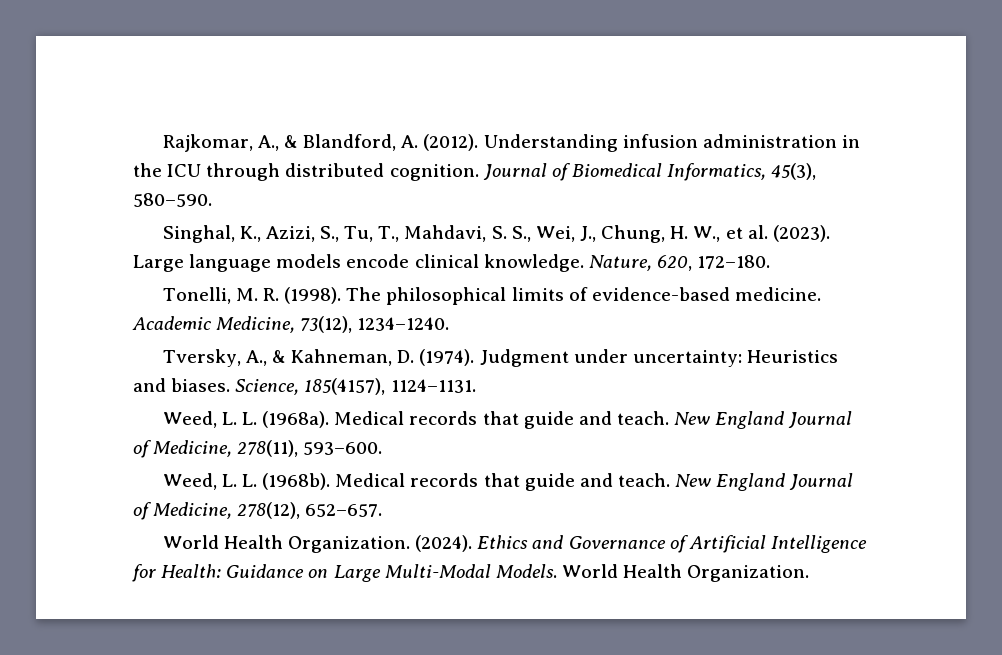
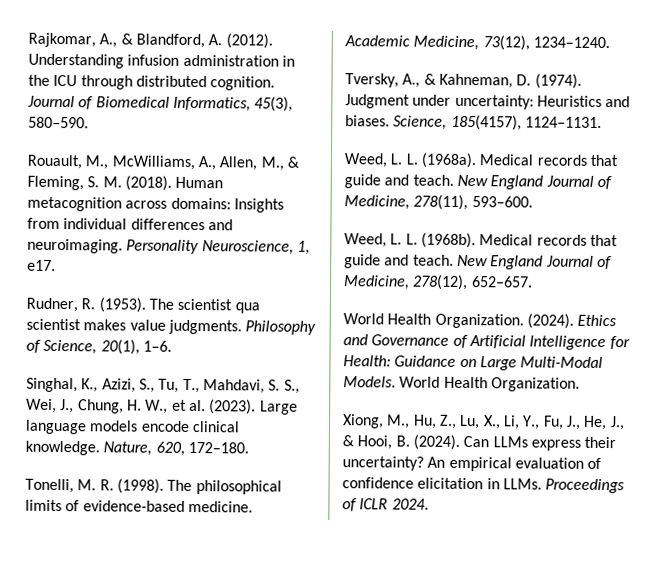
+ Rouault, M., McWilliams, A., Allen, M., & Fleming, S. M. (2018). Human metacognition across domains: Insights from individual differences and neuroimaging. Personality Neuroscience, 1, e17.
+ Rudner, R. (1953). The scientist qua scientist makes value judgments. Philosophy of Science, 20(1), 1–6.
+ Xiong, M., Hu, Z., Lu, X., Li, Y., Fu, J., He, J., & Hooi, B. (2024). Can LLMs express their uncertainty? An empirical evaluation of confidence elicitation in LLMs. Proceedings of ICLR 2024.

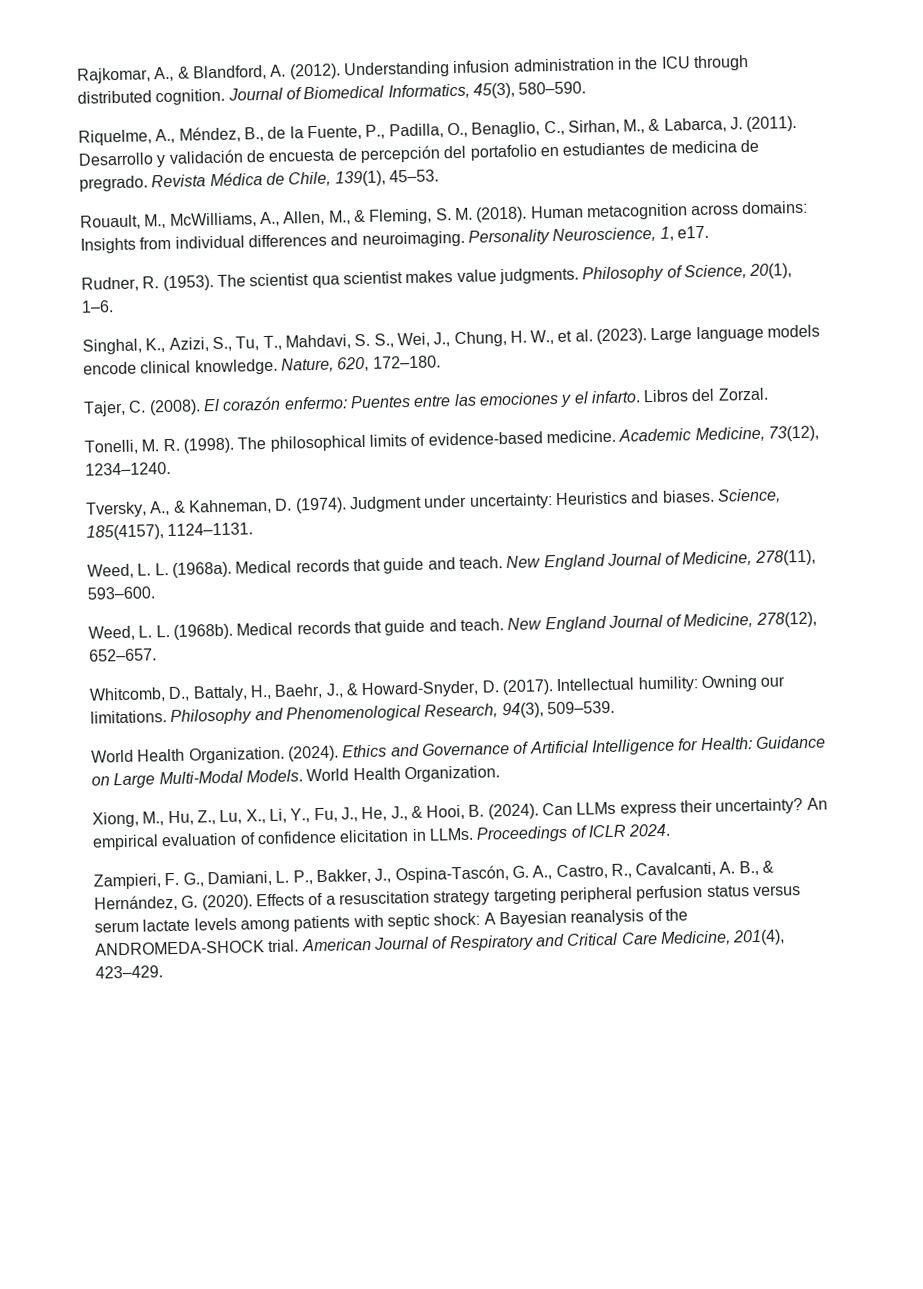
+ Riquelme, A., Méndez, B., de la Fuente, P., Padilla, O., Benaglio, C., Sirhan, M., & Labarca, J. (2011). Desarrollo y validación de encuesta de percepción del portafolio en estudiantes de medicina de pregrado. Revista Médica de Chile, 139(1), 45–53.
+ Tajer, C. (2008). El corazón enfermo: Puentes entre las emociones y el infarto. Libros del Zorzal.
+ Whitcomb, D., Battaly, H., Baehr, J., & Howard-Snyder, D. (2017). Intellectual humility: Owning our limitations. Philosophy and Phenomenological Research, 94(3), 509–539.
+ Zampieri, F. G., Damiani, L. P., Bakker, J., Ospina-Tascón, G. A., Castro, R., Cavalcanti, A. B., & Hernández, G. (2020). Effects of a resuscitation strategy targeting peripheral perfusion status versus serum lactate levels among patients with septic shock: A Bayesian reanalysis of the ANDROMEDA-SHOCK trial. American Journal of Respiratory and Critical Care Medicine, 201(4), 423–429.

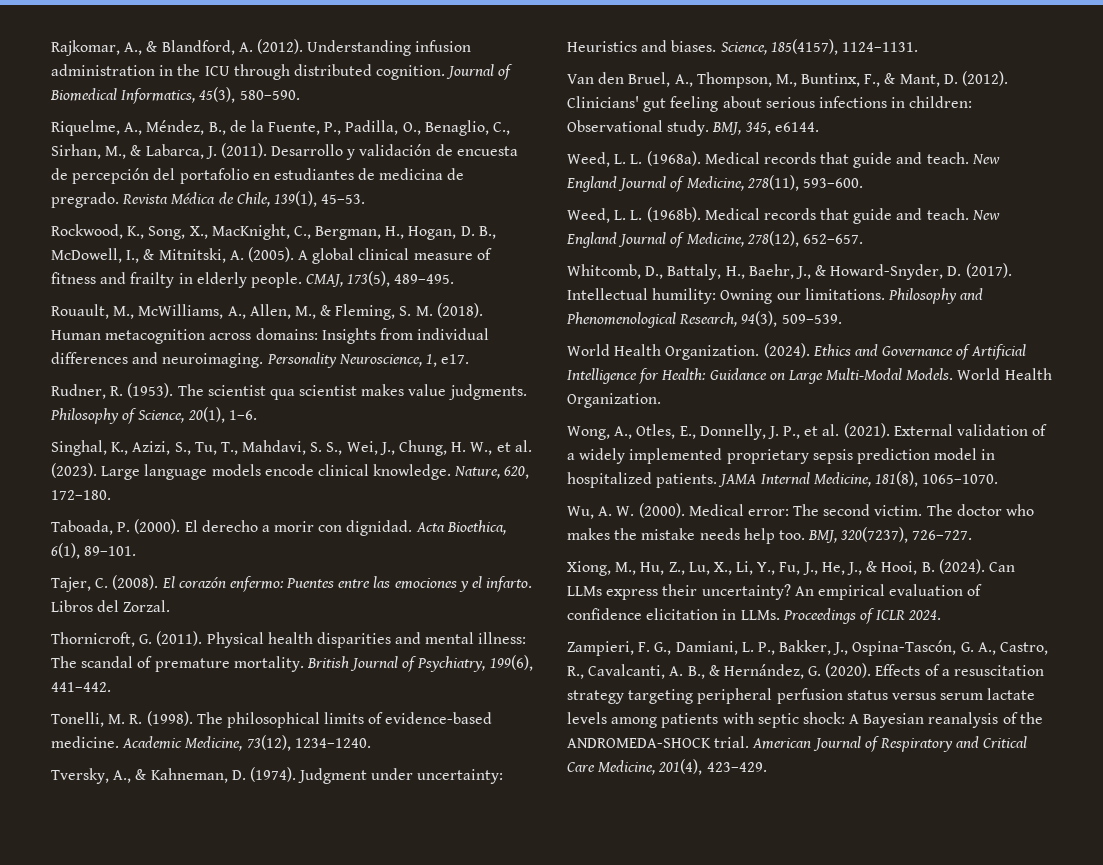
+ Rockwood, K., Song, X., MacKnight, C., Bergman, H., Hogan, D. B., McDowell, I., & Mitnitski, A. (2005). A global clinical measure of fitness and frailty in elderly people. CMAJ, 173(5), 489–495.
+ Taboada, P. (2000). El derecho a morir con dignidad. Acta Bioethica, 6(1), 89–101.
+ Thornicroft, G. (2011). Physical health disparities and mental illness: The scandal of premature mortality. British Journal of Psychiatry, 199(6), 441–442.
+ Van den Bruel, A., Thompson, M., Buntinx, F., & Mant, D. (2012). Clinicians' gut feeling about serious infections in children: Observational study. BMJ, 345, e6144.
+ Wong, A., Otles, E., Donnelly, J. P., et al. (2021). External validation of a widely implemented proprietary sepsis prediction model in hospitalized patients. JAMA Internal Medicine, 181(8), 1065–1070.
+ Wu, A. W. (2000). Medical error: The second victim. The doctor who makes the mistake needs help too. BMJ, 320(7237), 726–727.

